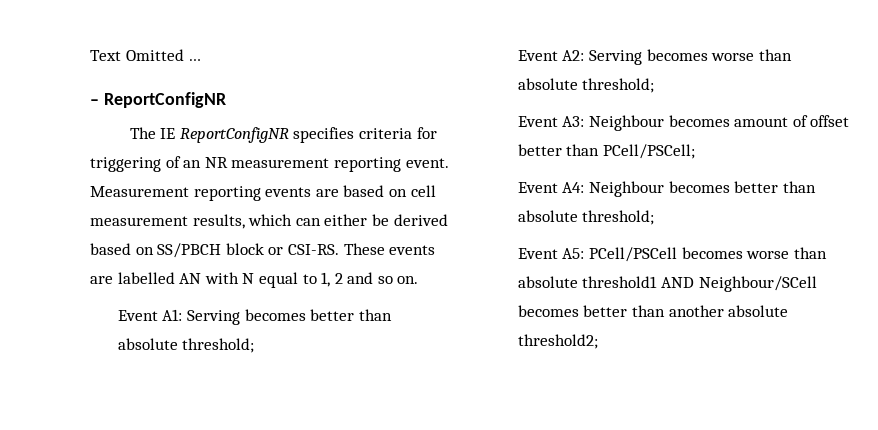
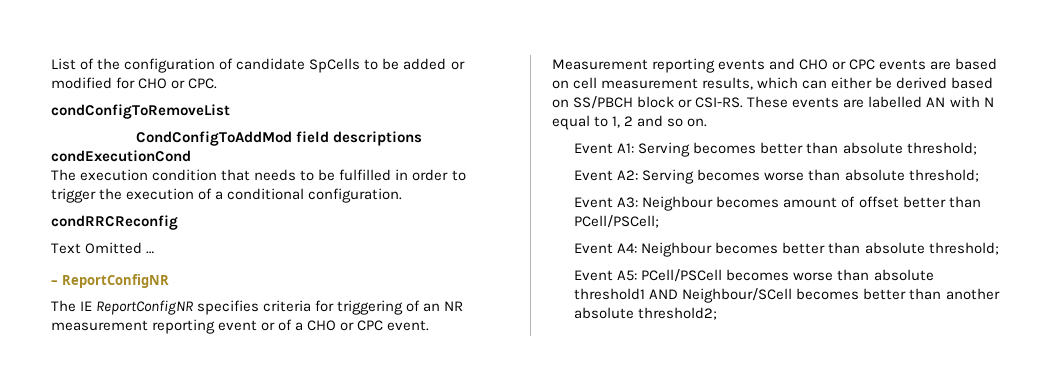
+ List of the configuration of candidate SpCells to be added or modified for CHO or CPC.
+ condConfigToRemoveList
+ CondConfigToAddMod field descriptions
+ condExecutionCond
+ The execution condition that needs to be fulfilled in order to trigger the execution of a conditional configuration.
+ condRRCReconfig
- The IE ReportConfigNR specifies criteria for triggering of an NR measurement reporting event. Measurement reporting events are based on cell measurement results, which can either be derived based on SS/PBCH block or CSI-RS.
+ The IE ReportConfigNR specifies criteria for triggering of an NR measurement reporting event or of a CHO or CPC event. Measurement reporting events and CHO or CPC events are based on cell measurement results, which can either be derived based on SS/PBCH block or CSI-RS.

